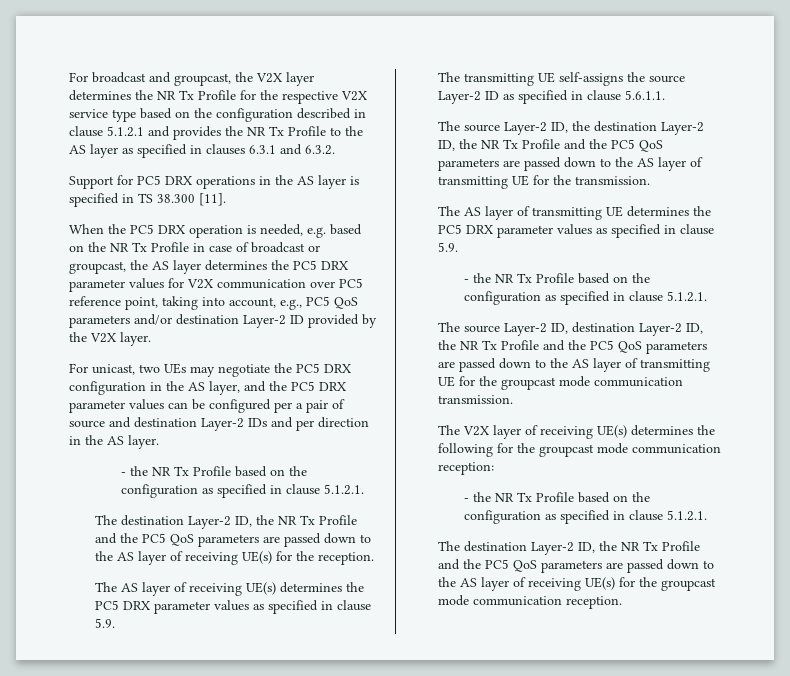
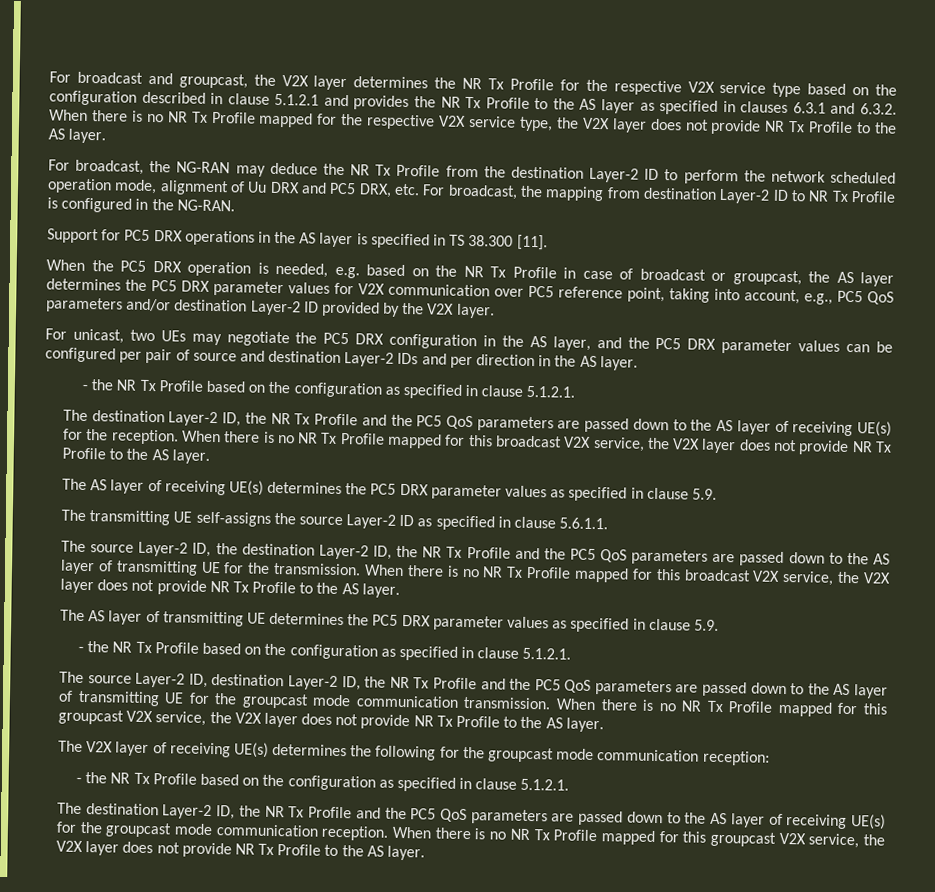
- For broadcast and groupcast, the V2X layer determines the NR Tx Profile for the respective V2X service type based on the configuration described in clause 5.1.2.1 and provides the NR Tx Profile to the AS layer as specified in clauses 6.3.1 and 6.3.2.
+ For broadcast and groupcast, the V2X layer determines the NR Tx Profile for the respective V2X service type based on the configuration described in clause 5.1.2.1 and provides the NR Tx Profile to the AS layer as specified in clauses 6.3.1 and 6.3.2. When there is no NR Tx Profile mapped for the respective V2X service type, the V2X layer does not provide NR Tx Profile to the AS layer.
+ For broadcast, the NG-RAN may deduce the NR Tx Profile from the destination Layer-2 ID to perform the network scheduled operation mode, alignment of Uu DRX and PC5 DRX, etc. For broadcast, the mapping from destination Layer-2 ID to NR Tx Profile is configured in the NG-RAN.
- For unicast, two UEs may negotiate the PC5 DRX configuration in the AS layer, and the PC5 DRX parameter values can be configured per a pair of source and destination Layer-2 IDs and per direction in the AS layer.
+ For unicast, two UEs may negotiate the PC5 DRX configuration in the AS layer, and the PC5 DRX parameter values can be configured per pair of source and destination Layer-2 IDs and per direction in the AS layer.
- The destination Layer-2 ID, the NR Tx Profile and the PC5 QoS parameters are passed down to the AS layer of receiving UE(s) for the reception.
+ The destination Layer-2 ID, the NR Tx Profile and the PC5 QoS parameters are passed down to the AS layer of receiving UE(s) for the reception. When there is no NR Tx Profile mapped for this broadcast V2X service, the V2X layer does not provide NR Tx Profile to the AS layer.
- The source Layer-2 ID, the destination Layer-2 ID, the NR Tx Profile and the PC5 QoS parameters are passed down to the AS layer of transmitting UE for the transmission.
+ The source Layer-2 ID, the destination Layer-2 ID, the NR Tx Profile and the PC5 QoS parameters are passed down to the AS layer of transmitting UE for the transmission. When there is no NR Tx Profile mapped for this broadcast V2X service, the V2X layer does not provide NR Tx Profile to the AS layer.
- The source Layer-2 ID, destination Layer-2 ID, the NR Tx Profile and the PC5 QoS parameters are passed down to the AS layer of transmitting UE for the groupcast mode communication transmission.
+ The source Layer-2 ID, destination Layer-2 ID, the NR Tx Profile and the PC5 QoS parameters are passed down to the AS layer of transmitting UE for the groupcast mode communication transmission. When there is no NR Tx Profile mapped for this groupcast V2X service, the V2X layer does not provide NR Tx Profile to the AS layer.
- The destination Layer-2 ID, the NR Tx Profile and the PC5 QoS parameters are passed down to the AS layer of receiving UE(s) for the groupcast mode communication reception.
+ The destination Layer-2 ID, the NR Tx Profile and the PC5 QoS parameters are passed down to the AS layer of receiving UE(s) for the groupcast mode communication reception. When there is no NR Tx Profile mapped for this groupcast V2X service, the V2X layer does not provide NR Tx Profile to the AS layer.

